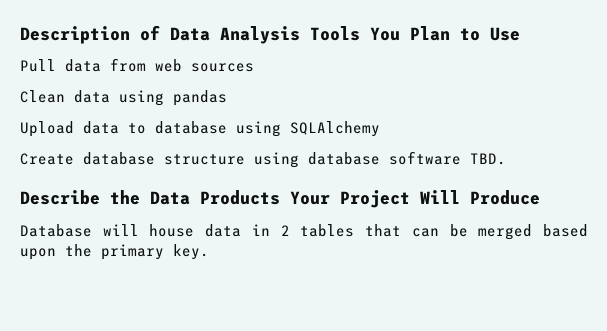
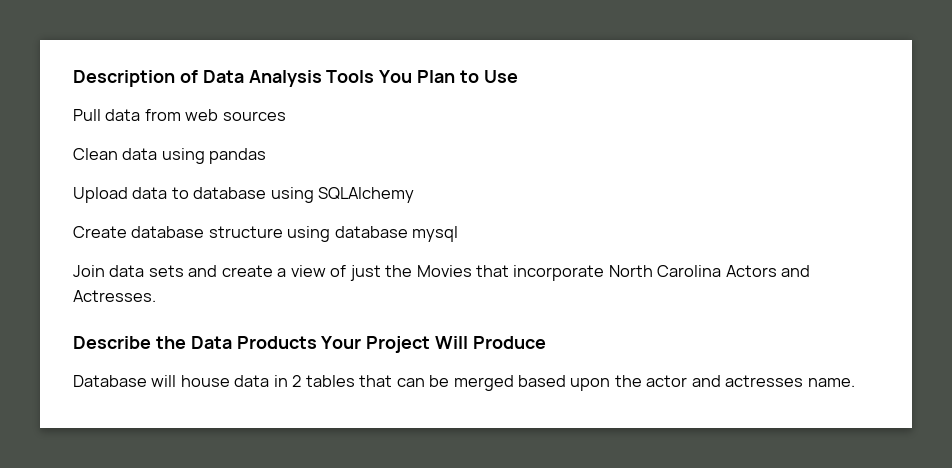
- Create database structure using database software TBD.
+ Create database structure using database mysql
+ Join data sets and create a view of just the Movies that incorporate North Carolina Actors and Actresses.
- Database will house data in 2 tables that can be merged based upon the primary key.
+ Database will house data in 2 tables that can be merged based upon the actor and actresses name.

